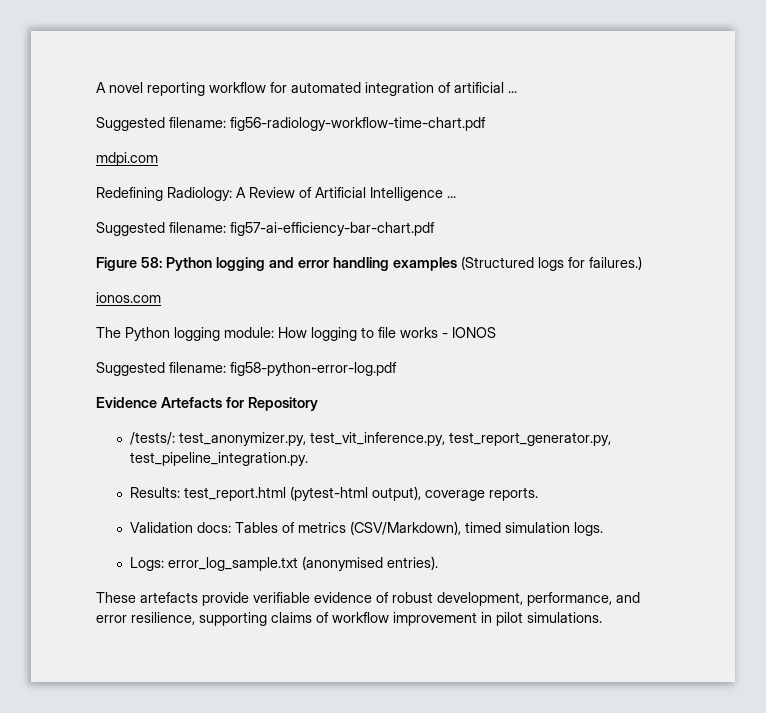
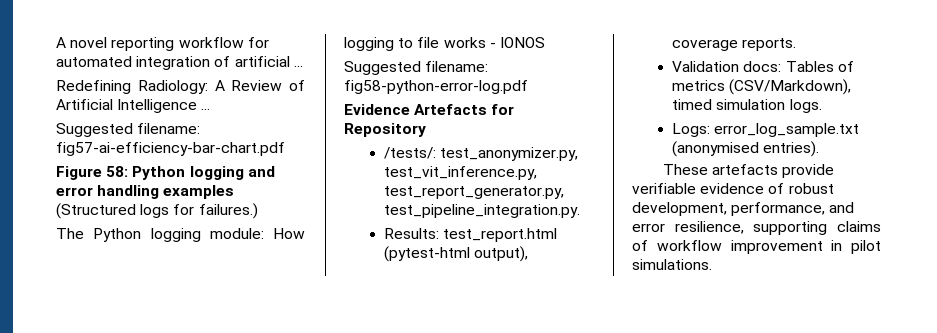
- Suggested filename: fig56-radiology-workflow-time-chart.pdf
- mdpi.com
- ionos.com

